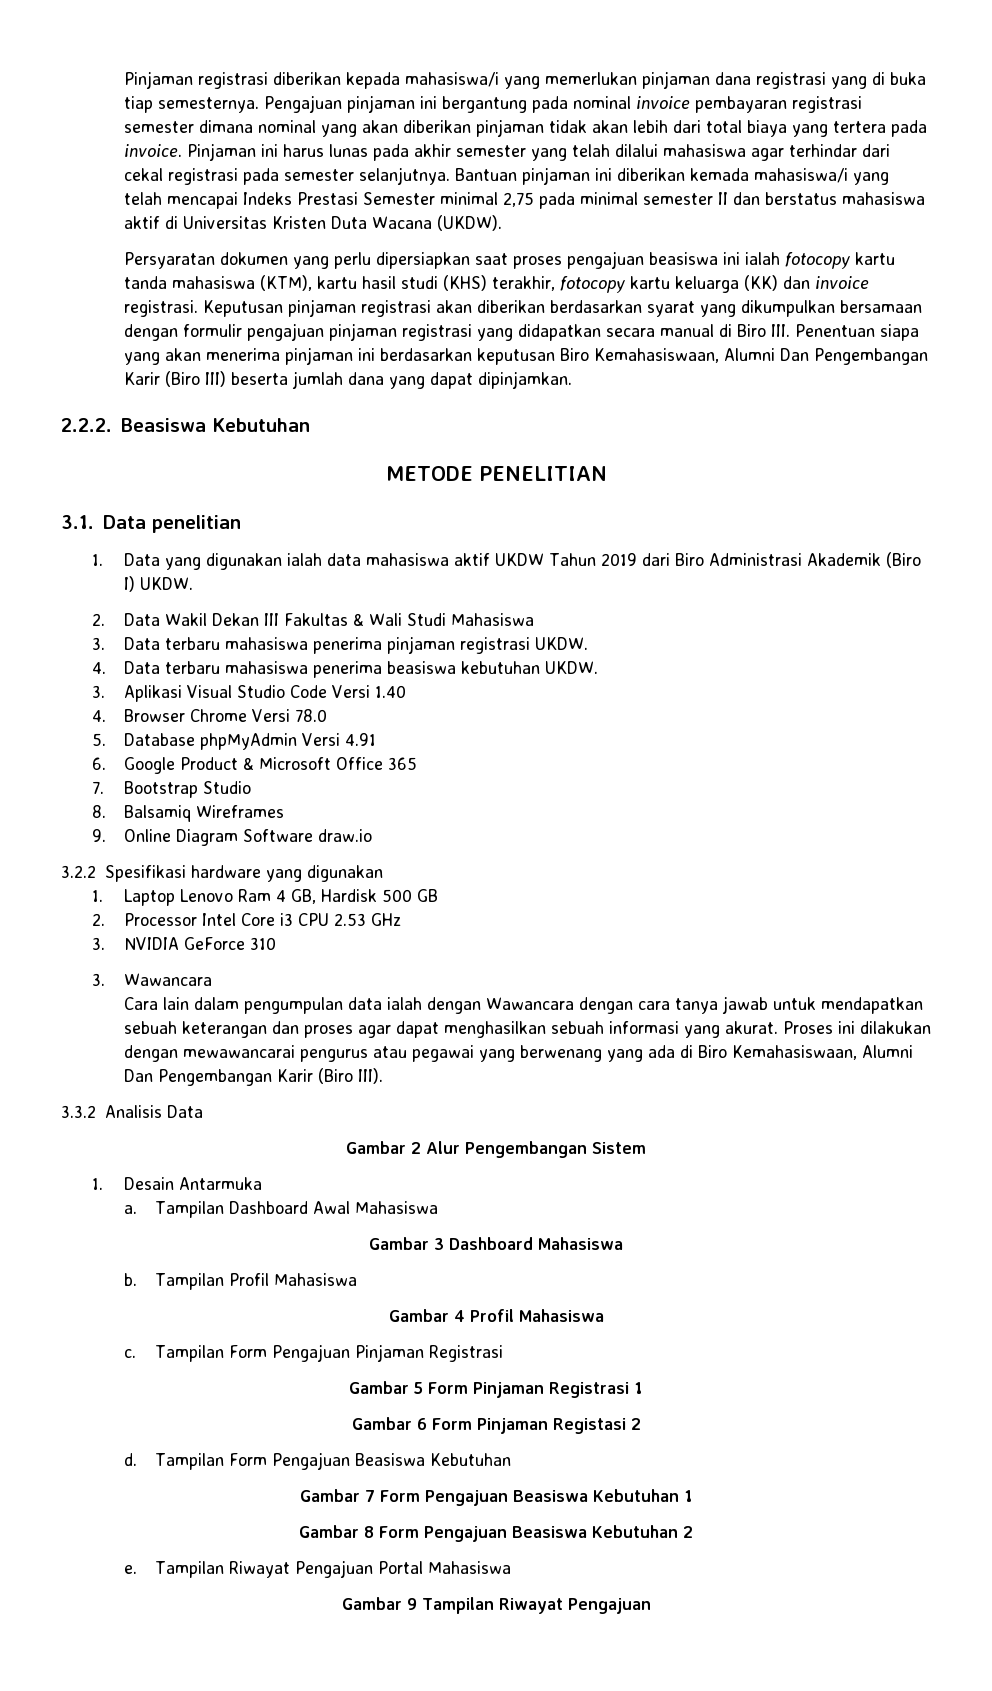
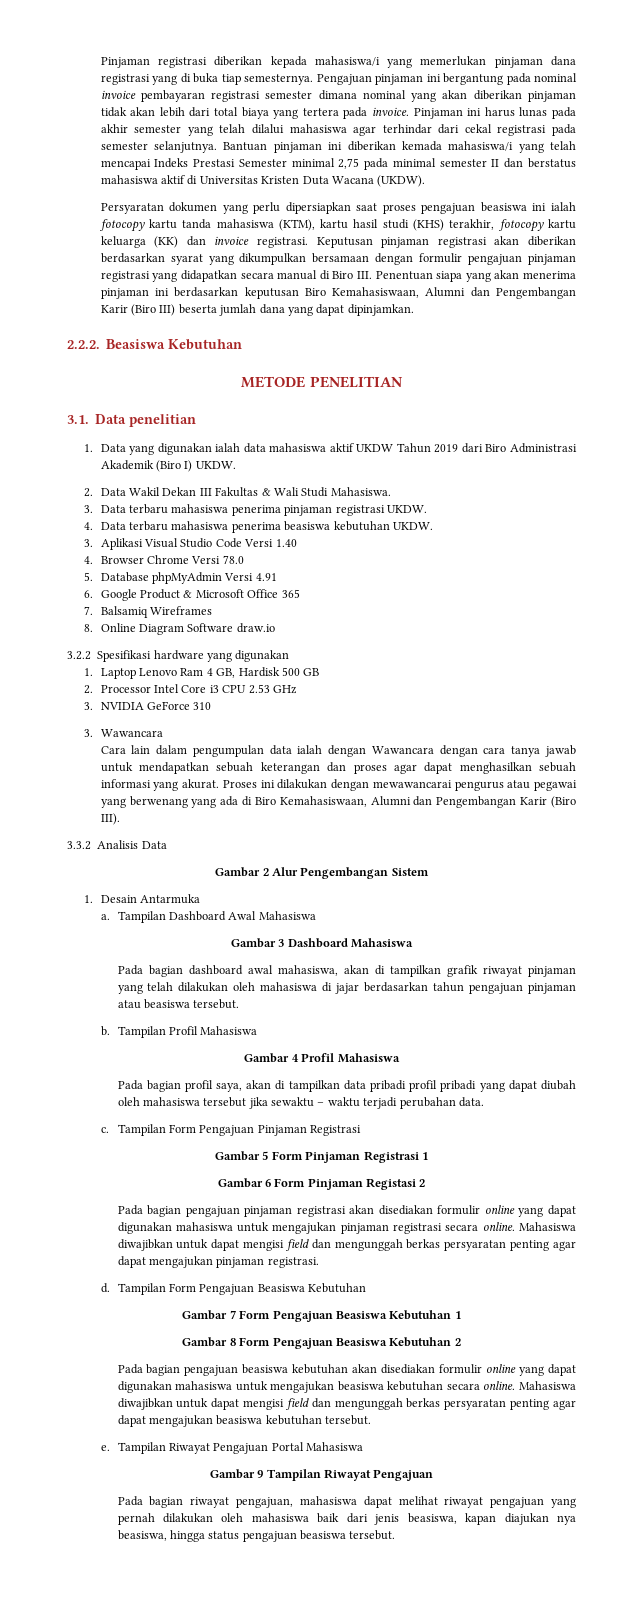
- Keputusan pinjaman registrasi akan diberikan berdasarkan syarat yang dikumpulkan bersamaan dengan formulir pengajuan pinjaman registrasi yang didapatkan secara manual di Biro III. Penentuan siapa yang akan menerima pinjaman ini berdasarkan keputusan Biro Kemahasiswaan, Alumni Dan Pengembangan Karir (Biro III) beserta jumlah dana yang dapat dipinjamkan.
+ Keputusan pinjaman registrasi akan diberikan berdasarkan syarat yang dikumpulkan bersamaan dengan formulir pengajuan pinjaman registrasi yang didapatkan secara manual di Biro III. Penentuan siapa yang akan menerima pinjaman ini berdasarkan keputusan Biro Kemahasiswaan, Alumni dan Pengembangan Karir (Biro III) beserta jumlah dana yang dapat dipinjamkan.
- 2. Data Wakil Dekan III Fakultas & Wali Studi Mahasiswa
+ 2. Data Wakil Dekan III Fakultas & Wali Studi Mahasiswa.
- 7. Bootstrap Studio
- 8. Balsamiq Wireframes
+ 7. Balsamiq Wireframes
- 9. Online Diagram Software draw.io
+ 8. Online Diagram Software draw.io
- Proses ini dilakukan dengan mewawancarai pengurus atau pegawai yang berwenang yang ada di Biro Kemahasiswaan, Alumni Dan Pengembangan Karir (Biro III).
+ Proses ini dilakukan dengan mewawancarai pengurus atau pegawai yang berwenang yang ada di Biro Kemahasiswaan, Alumni dan Pengembangan Karir (Biro III).
+ Pada bagian dashboard awal mahasiswa, akan di tampilkan grafik riwayat pinjaman yang telah dilakukan oleh mahasiswa di jajar berdasarkan tahun pengajuan pinjaman atau beasiswa tersebut.
+ Pada bagian profil saya, akan di tampilkan data pribadi profil pribadi yang dapat diubah oleh mahasiswa tersebut jika sewaktu – waktu terjadi perubahan data.
+ Pada bagian pengajuan pinjaman registrasi akan disediakan formulir online yang dapat digunakan mahasiswa untuk mengajukan pinjaman registrasi secara online. Mahasiswa diwajibkan untuk dapat mengisi field dan mengunggah berkas persyaratan penting agar dapat mengajukan pinjaman registrasi.
+ Pada bagian pengajuan beasiswa kebutuhan akan disediakan formulir online yang dapat digunakan mahasiswa untuk mengajukan beasiswa kebutuhan secara online. Mahasiswa diwajibkan untuk dapat mengisi field dan mengunggah berkas persyaratan penting agar dapat mengajukan beasiswa kebutuhan tersebut.
+ Pada bagian riwayat pengajuan, mahasiswa dapat melihat riwayat pengajuan yang pernah dilakukan oleh mahasiswa baik dari jenis beasiswa, kapan diajukan nya beasiswa, hingga status pengajuan beasiswa tersebut.

